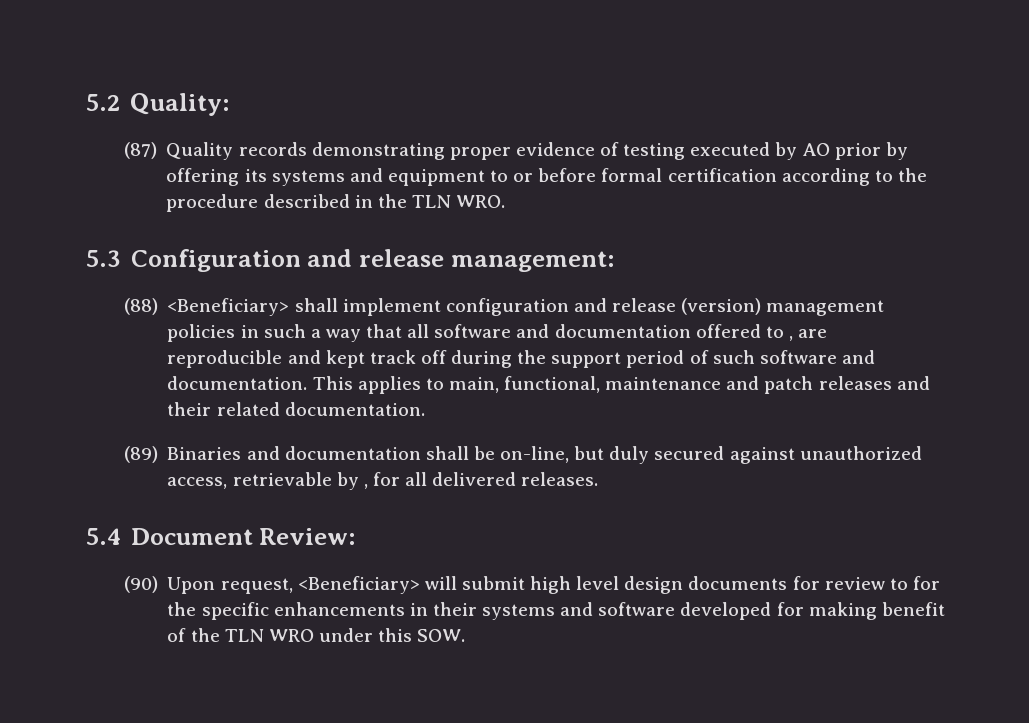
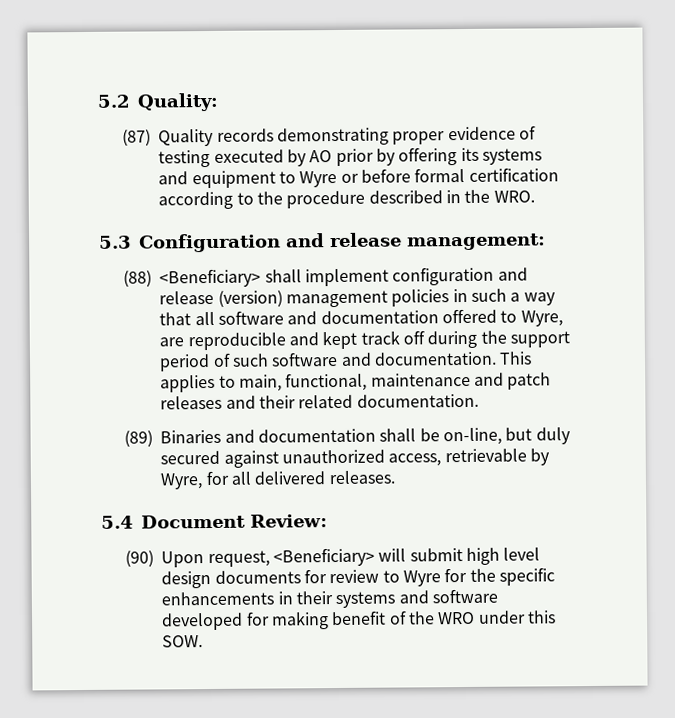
- (87) Quality records demonstrating proper evidence of testing executed by AO prior by offering its systems and equipment to or before formal certification according to the procedure described in the TLN WRO.
+ (87) Quality records demonstrating proper evidence of testing executed by AO prior by offering its systems and equipment to Wyre or before formal certification according to the procedure described in the WRO.
- (88) <Beneficiary> shall implement configuration and release (version) management policies in such a way that all software and documentation offered to , are reproducible and kept track off during the support period of such software and documentation.
+ (88) <Beneficiary> shall implement configuration and release (version) management policies in such a way that all software and documentation offered to Wyre, are reproducible and kept track off during the support period of such software and documentation.
- (89) Binaries and documentation shall be on-line, but duly secured against unauthorized access, retrievable by , for all delivered releases.
+ (89) Binaries and documentation shall be on-line, but duly secured against unauthorized access, retrievable by Wyre, for all delivered releases.
- (90) Upon request, <Beneficiary> will submit high level design documents for review to for the specific enhancements in their systems and software developed for making benefit of the TLN WRO under this SOW.
+ (90) Upon request, <Beneficiary> will submit high level design documents for review to Wyre for the specific enhancements in their systems and software developed for making benefit of the WRO under this SOW.

